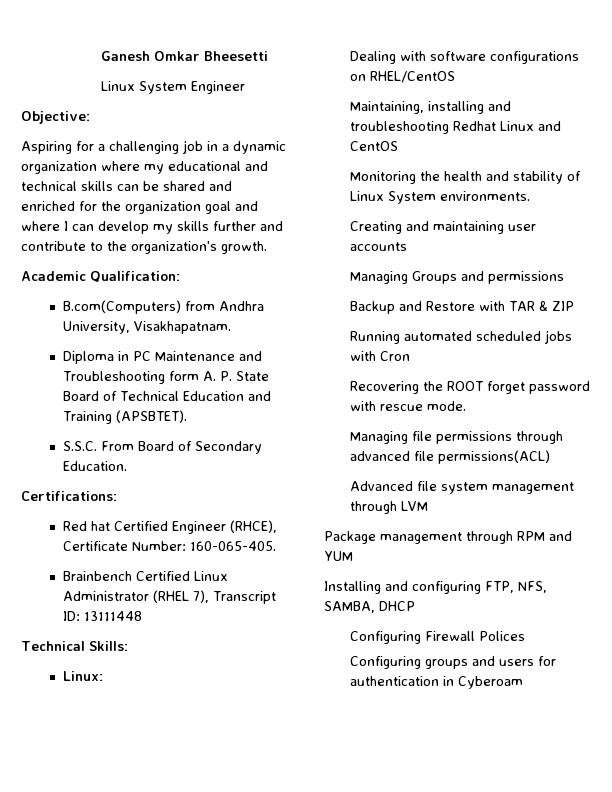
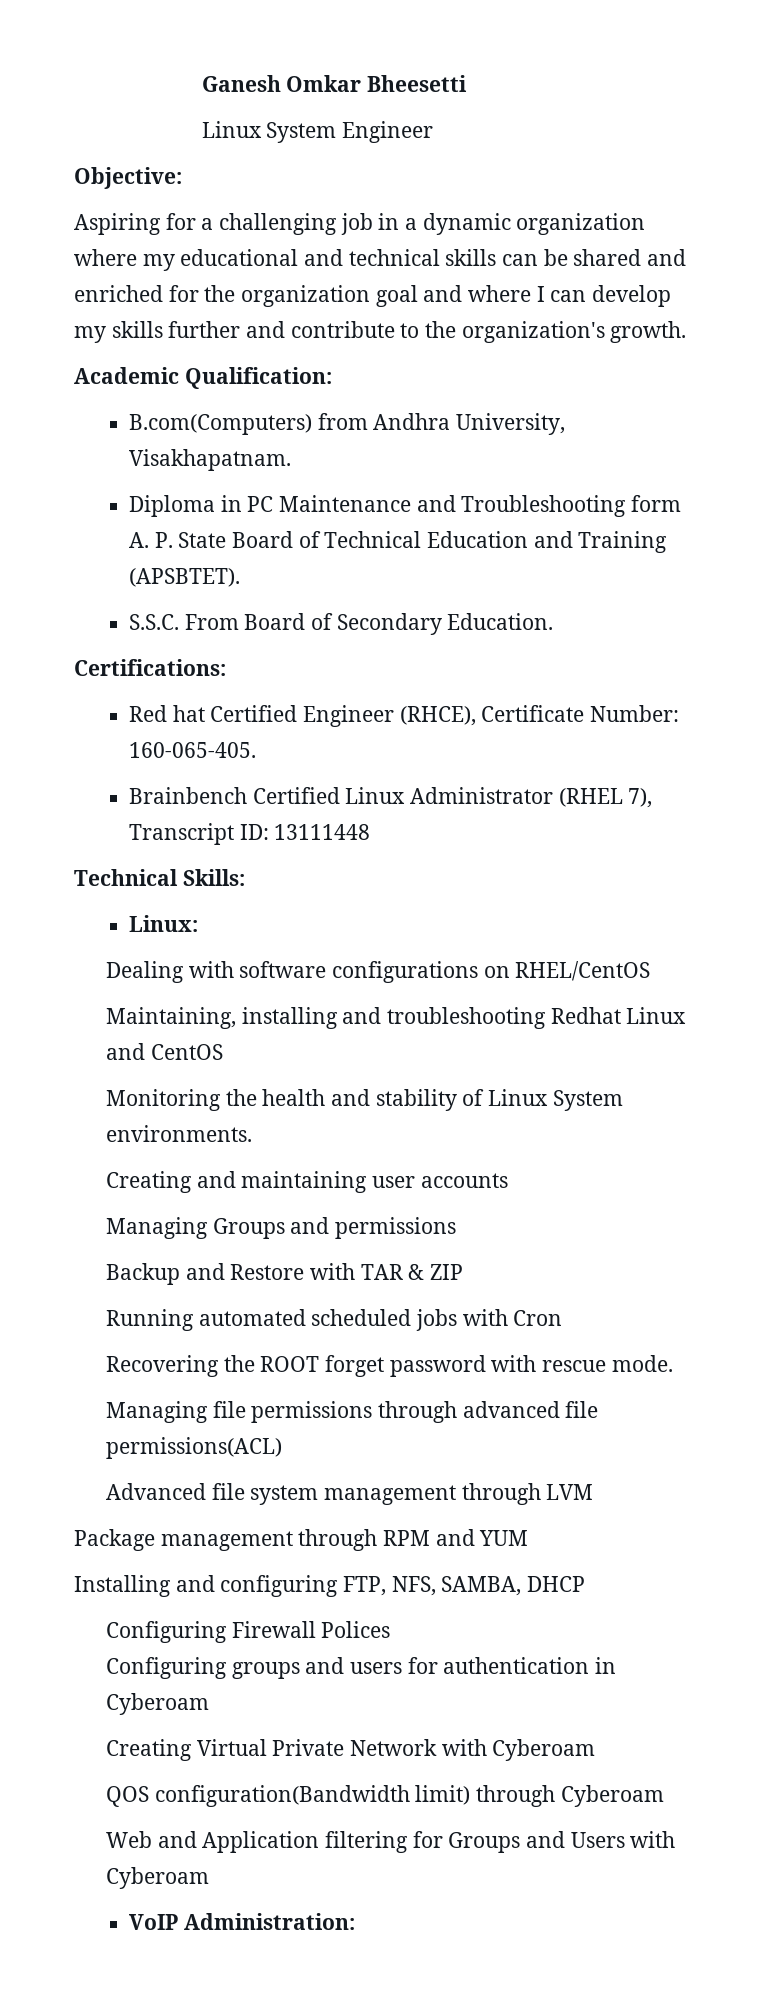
+ Creating Virtual Private Network with Cyberoam
+ QOS configuration(Bandwidth limit) through Cyberoam
+ Web and Application filtering for Groups and Users with Cyberoam
+ VoIP Administration:

